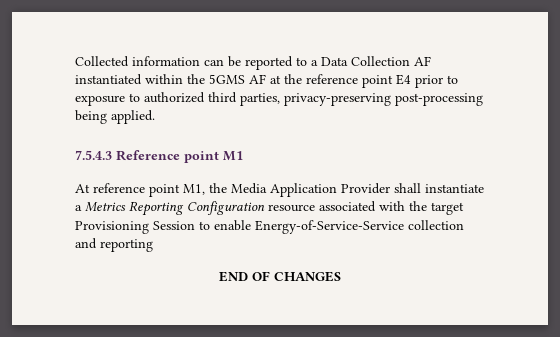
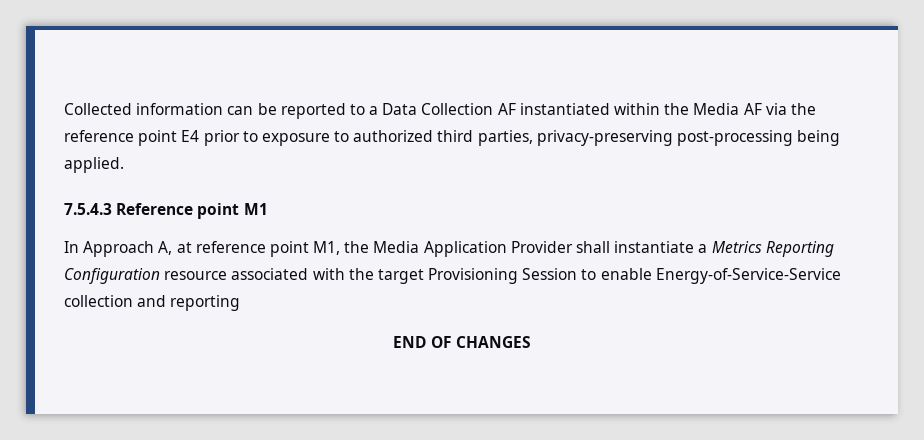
- Collected information can be reported to a Data Collection AF instantiated within the 5GMS AF at the reference point E4 prior to exposure to authorized third parties, privacy-preserving post-processing being applied.
+ Collected information can be reported to a Data Collection AF instantiated within the Media AF via the reference point E4 prior to exposure to authorized third parties, privacy-preserving post-processing being applied.
- At reference point M1, the Media Application Provider shall instantiate a Metrics Reporting Configuration resource associated with the target Provisioning Session to enable Energy-of-Service-Service collection and reporting
+ In Approach A, at reference point M1, the Media Application Provider shall instantiate a Metrics Reporting Configuration resource associated with the target Provisioning Session to enable Energy-of-Service-Service collection and reporting

